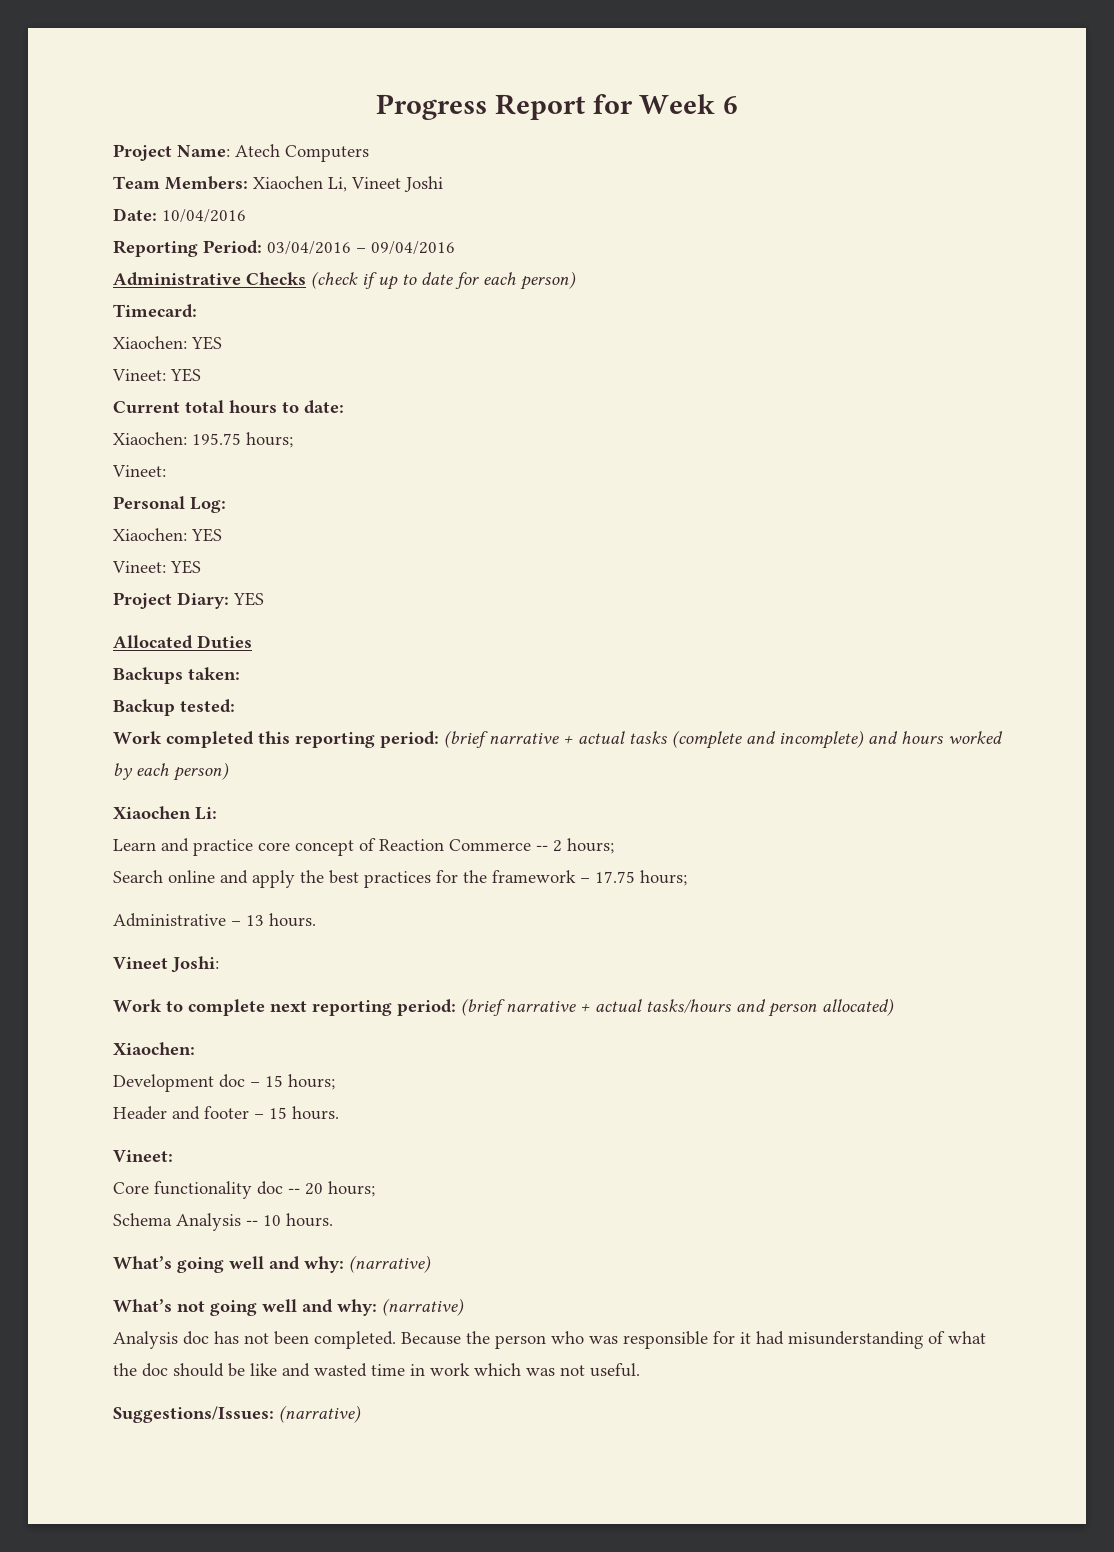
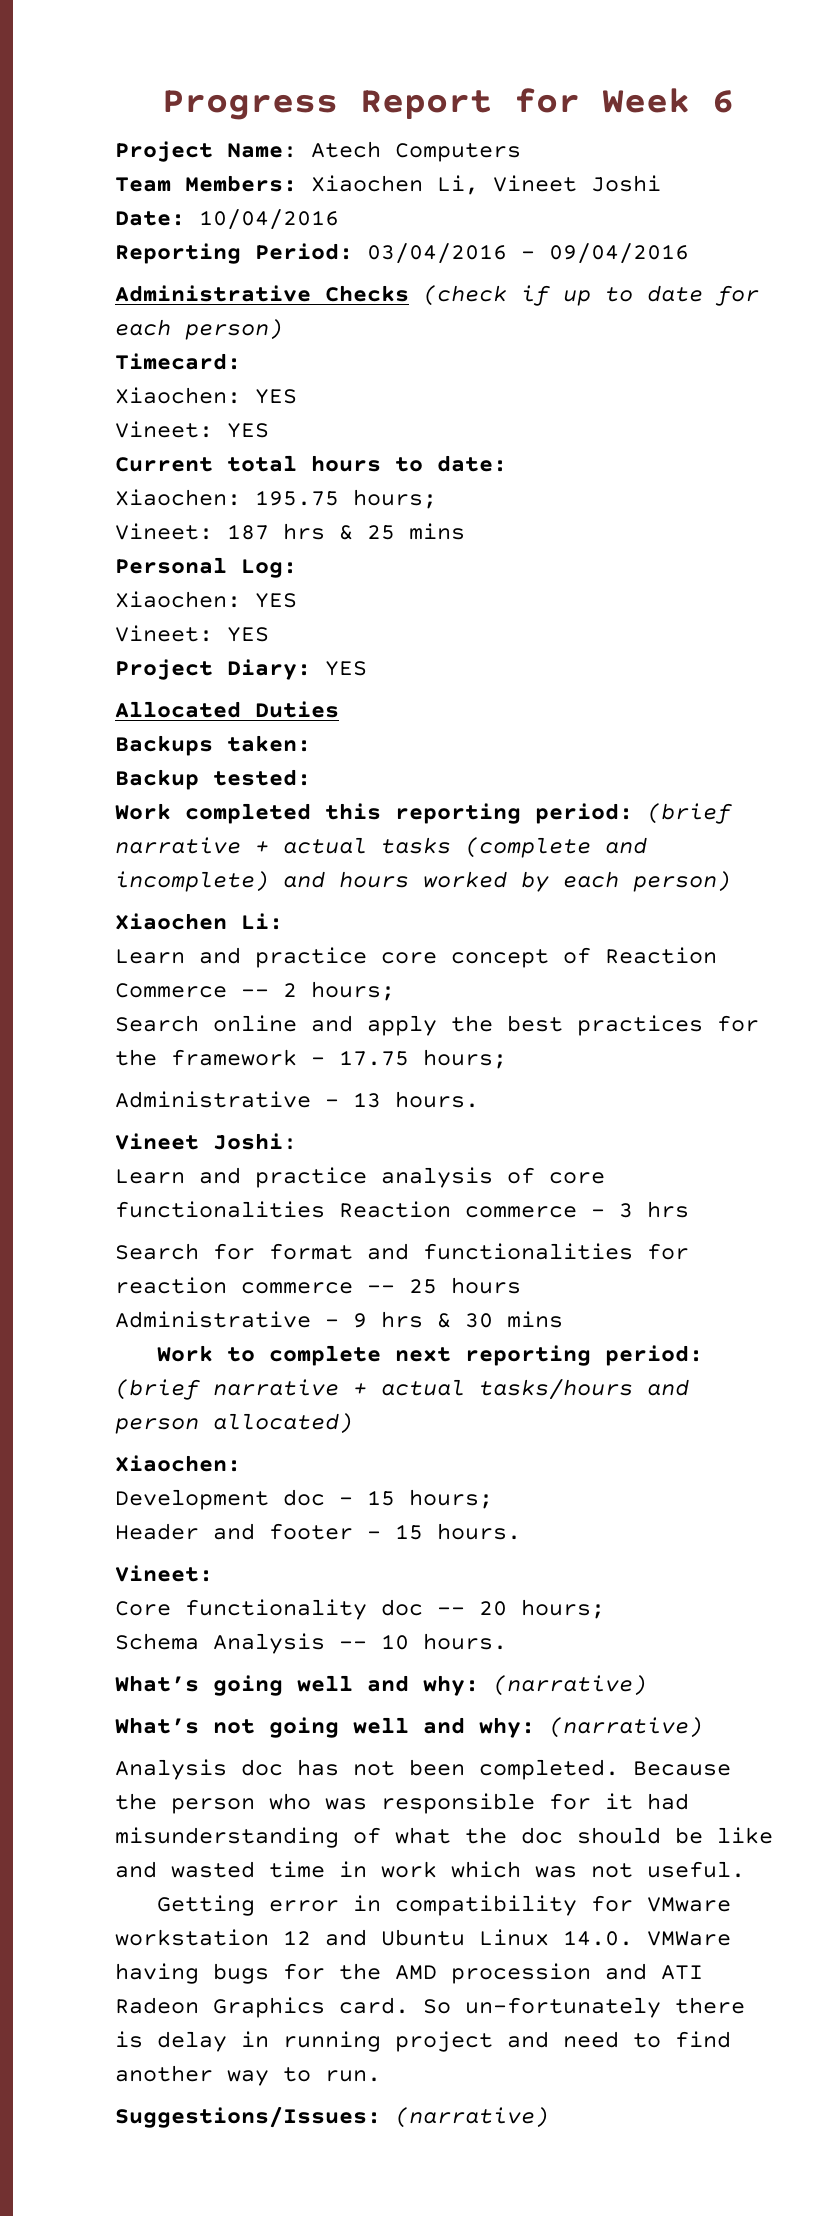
  Xiaochen: 195.75 hours;
- Vineet:
+ Vineet: 187 hrs & 25 mins
+ Learn and practice analysis of core functionalities Reaction commerce – 3 hrs
+ Search for format and functionalities for reaction commerce -- 25 hours
+ Administrative – 9 hrs & 30 mins
+ Getting error in compatibility for VMware workstation 12 and Ubuntu Linux 14.0. VMWare having bugs for the AMD procession and ATI Radeon Graphics card. So un-fortunately there is delay in running project and need to find another way to run.

